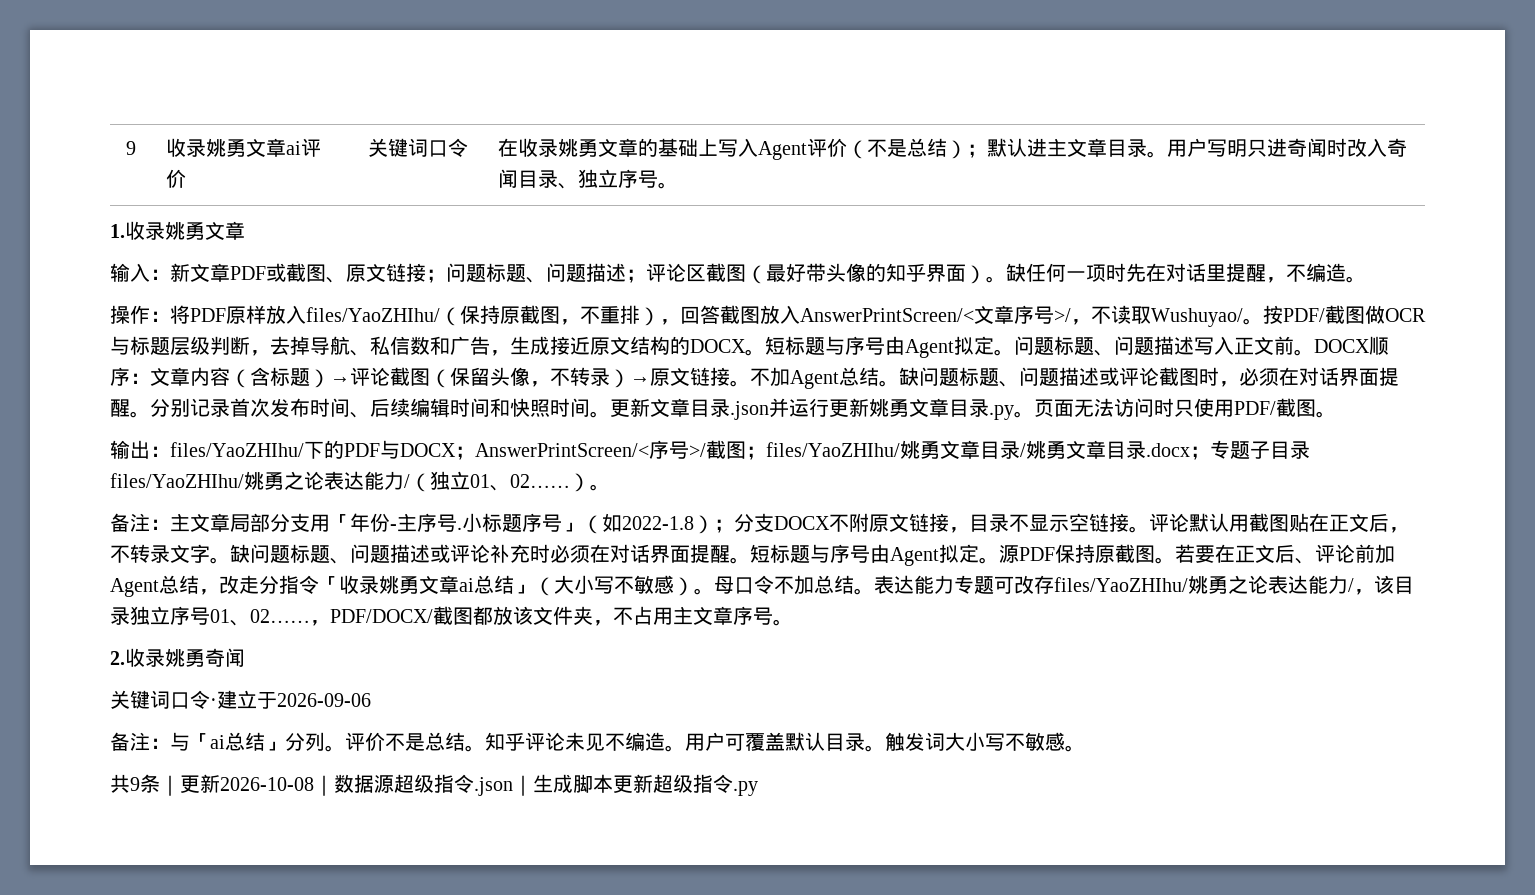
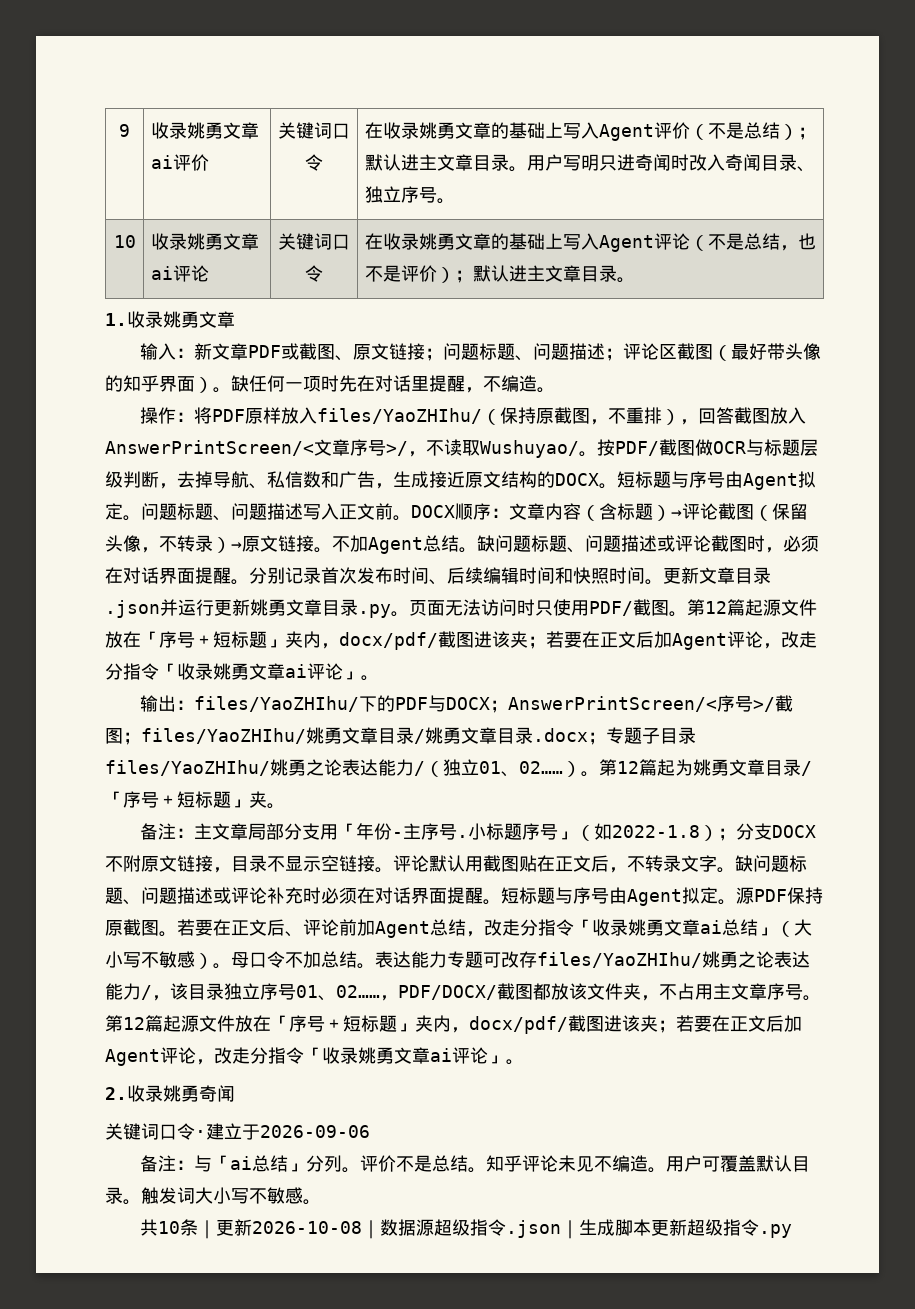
+ 10 | 收录姚勇文章ai评论 | 关键词口令 | 在收录姚勇文章的基础上写入Agent评论（不是总结，也不是评价）；默认进主文章目录。
- 页面无法访问时只使用PDF/截图。
+ 页面无法访问时只使用PDF/截图。第12篇起源文件放在「序号＋短标题」夹内，docx/pdf/截图进该夹；若要在正文后加Agent评论，改走分指令「收录姚勇文章ai评论」。
+ 第12篇起为姚勇文章目录/「序号＋短标题」夹。
- ，PDF/DOCX/截图都放该文件夹，不占用主文章序号。
+ ，PDF/DOCX/截图都放该文件夹，不占用主文章序号。第12篇起源文件放在「序号＋短标题」夹内，docx/pdf/截图进该夹；若要在正文后加Agent评论，改走分指令「收录姚勇文章ai评论」。
- 共9条｜更新2026-10-08｜数据源超级指令.json｜生成脚本更新超级指令.py
+ 共10条｜更新2026-10-08｜数据源超级指令.json｜生成脚本更新超级指令.py

